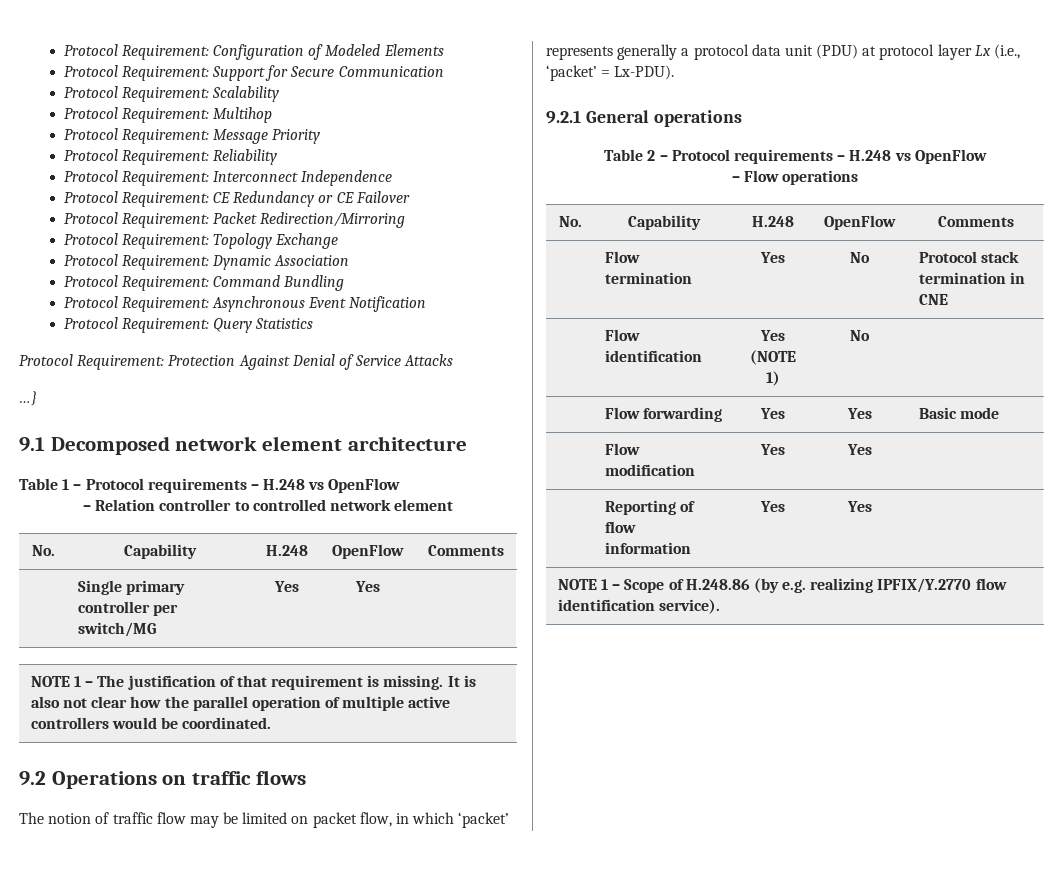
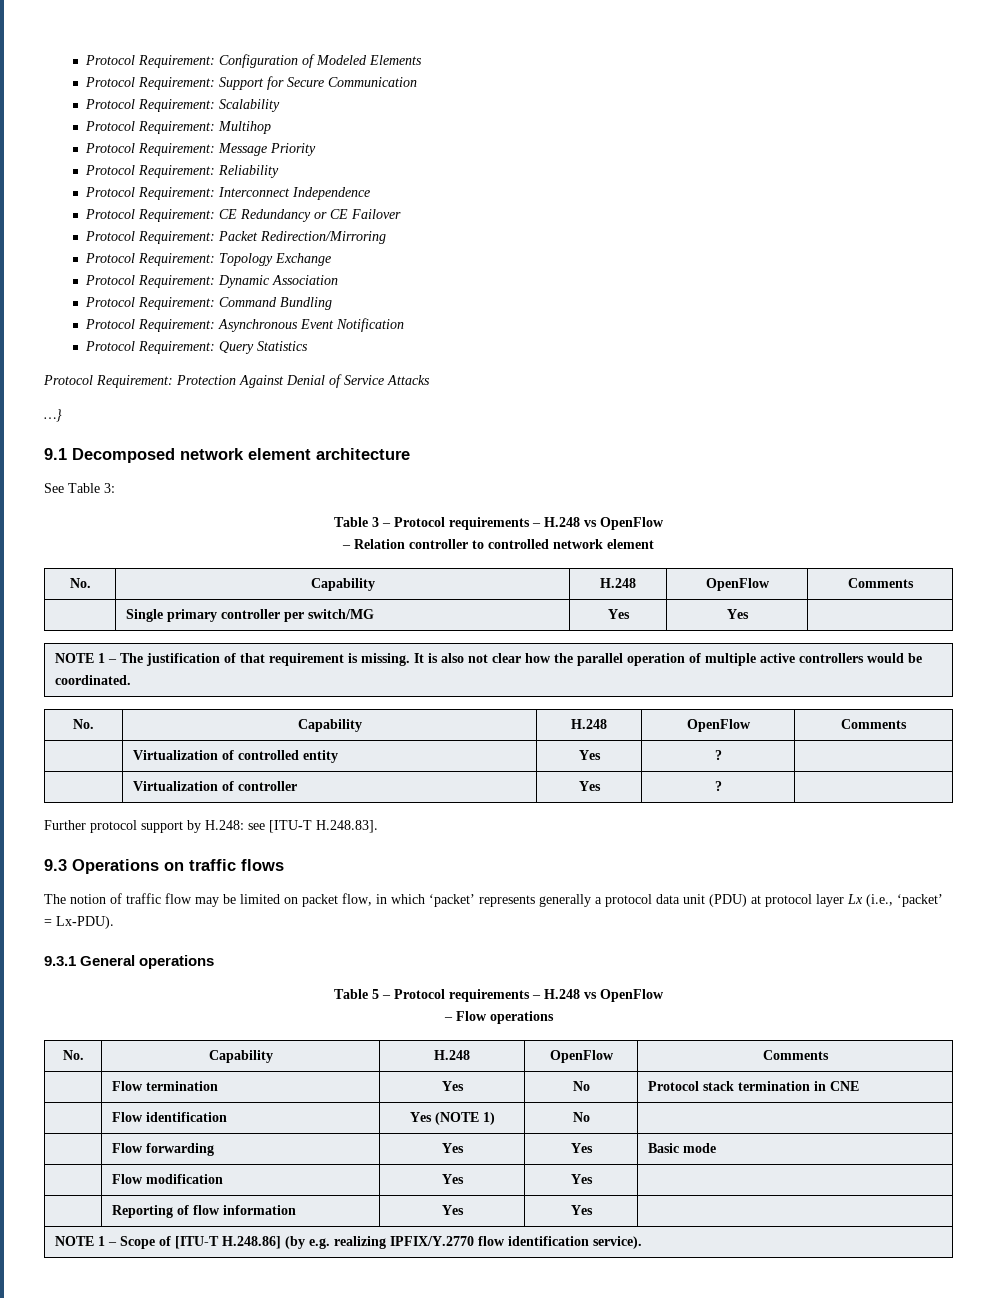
- Table 1 – Protocol requirements – H.248 vs OpenFlow
+ See Table 3:
+ Table 3 – Protocol requirements – H.248 vs OpenFlow
  NOTE 1 – The justification of that requirement is missing. It is also not clear how the parallel operation of multiple active controllers would be coordinated.
- 9.2 Operations on traffic flows
+ No. | Capability | H.248 | OpenFlow | Comments
+ | Virtualization of controlled entity | Yes | ? |
+ | Virtualization of controller | Yes | ? |
+ Further protocol support by H.248: see [ITU-T H.248.83].
+ 9.3 Operations on traffic flows
- 9.2.1 General operations
+ 9.3.1 General operations
- Table 2 – Protocol requirements – H.248 vs OpenFlow
+ Table 5 – Protocol requirements – H.248 vs OpenFlow
- NOTE 1 – Scope of H.248.86 (by e.g. realizing IPFIX/Y.2770 flow identification service).
+ NOTE 1 – Scope of [ITU-T H.248.86] (by e.g. realizing IPFIX/Y.2770 flow identification service).

